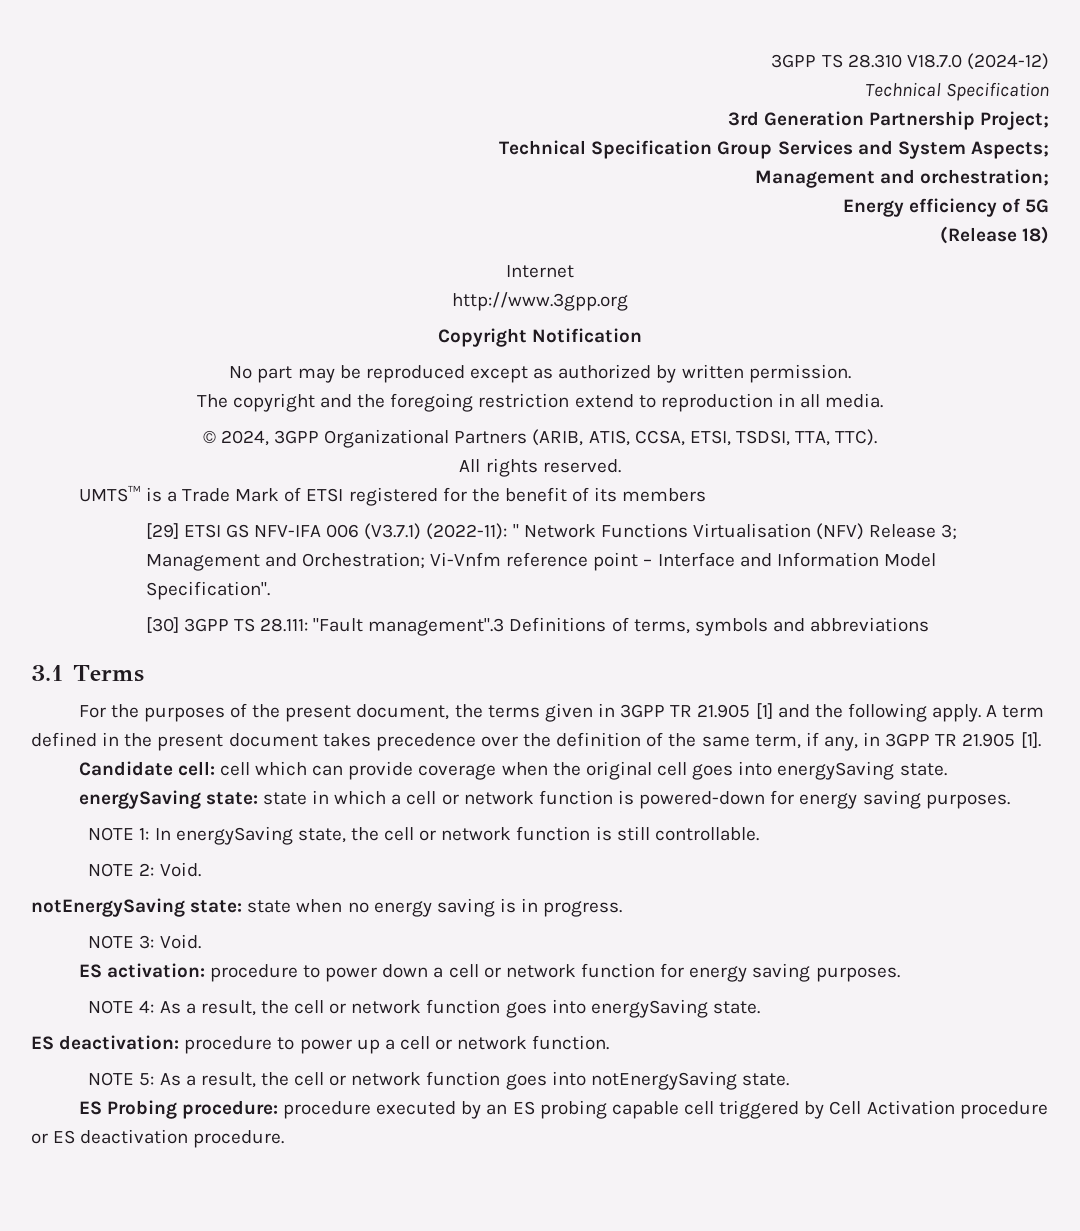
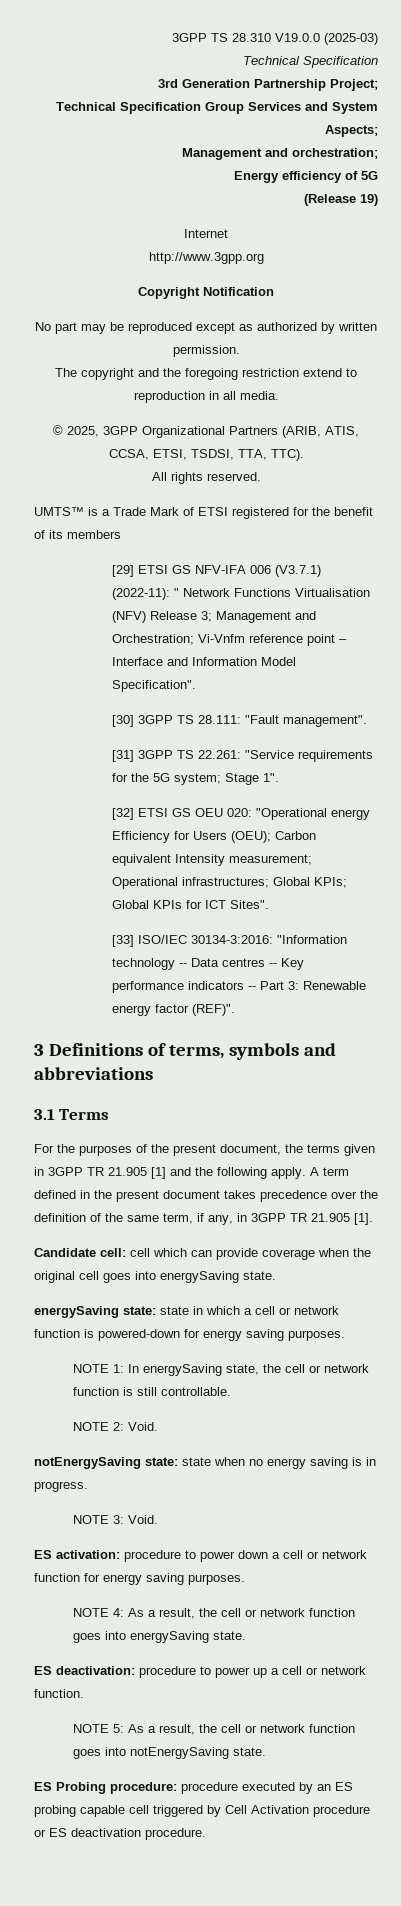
- 3GPP TS 28.310 V18.7.0 (2024-12)
+ 3GPP TS 28.310 V19.0.0 (2025-03)
- (Release 18)
+ (Release 19)
- © 2024, 3GPP Organizational Partners (ARIB, ATIS, CCSA, ETSI, TSDSI, TTA, TTC).
+ © 2025, 3GPP Organizational Partners (ARIB, ATIS, CCSA, ETSI, TSDSI, TTA, TTC).
- [30] 3GPP TS 28.111: "Fault management".3 Definitions of terms, symbols and abbreviations
+ [30] 3GPP TS 28.111: "Fault management".
+ [31] 3GPP TS 22.261: "Service requirements for the 5G system; Stage 1".
+ [32] ETSI GS OEU 020: "Operational energy Efficiency for Users (OEU); Carbon equivalent Intensity measurement; Operational infrastructures; Global KPIs; Global KPIs for ICT Sites".
+ [33] ISO/IEC 30134-3:2016: "Information technology -- Data centres -- Key performance indicators -- Part 3: Renewable energy factor (REF)".
+ 3 Definitions of terms, symbols and abbreviations

